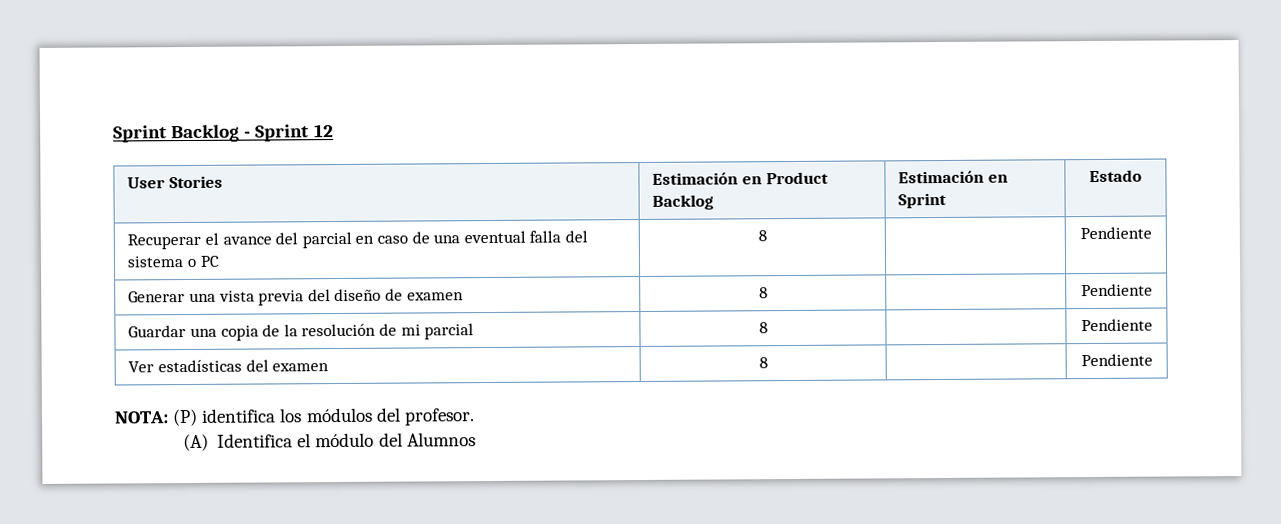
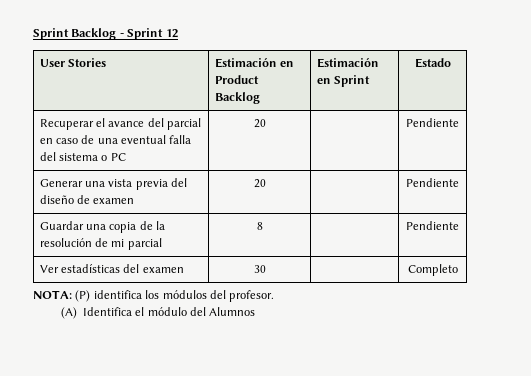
- Recuperar el avance del parcial en caso de una eventual falla del sistema o PC | 8 | | Pendiente
+ Recuperar el avance del parcial en caso de una eventual falla del sistema o PC | 20 | | Pendiente
- Generar una vista previa del diseño de examen | 8 | | Pendiente
+ Generar una vista previa del diseño de examen | 20 | | Pendiente
- Ver estadísticas del examen | 8 | | Pendiente
+ Ver estadísticas del examen | 30 | | Completo

